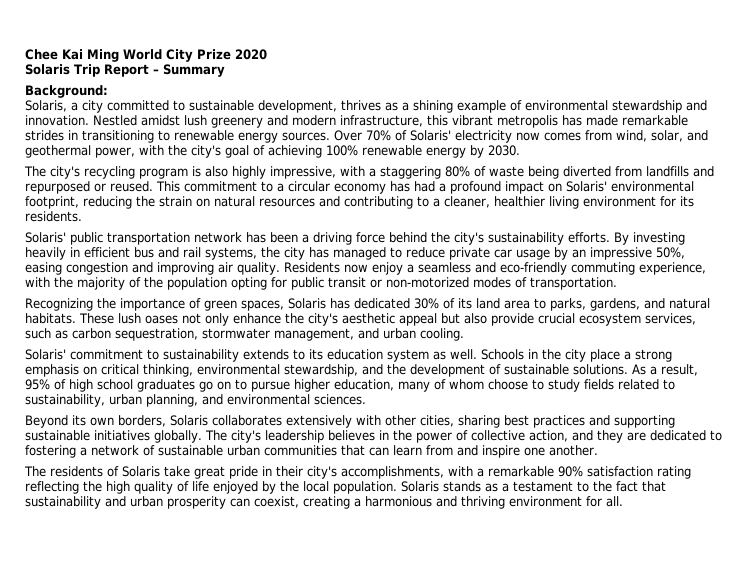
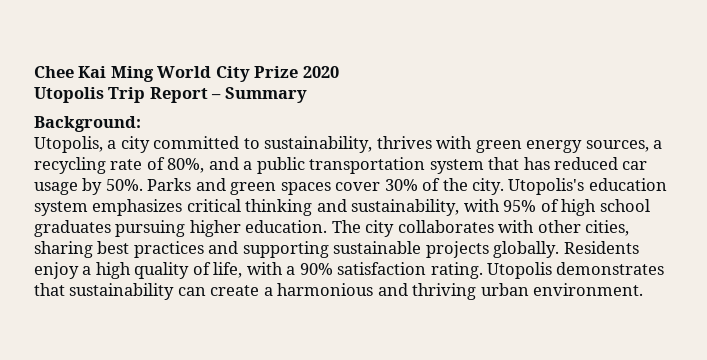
- Solaris Trip Report – Summary
+ Utopolis Trip Report – Summary
- Solaris, a city committed to sustainable development, thrives as a shining example of environmental stewardship and innovation. Nestled amidst lush greenery and modern infrastructure, this vibrant metropolis has made remarkable strides in transitioning to renewable energy sources. Over 70% of Solaris' electricity now comes from wind, solar, and geothermal power, with the city's goal of achieving 100% renewable energy by 2030.
- The city's recycling program is also highly impressive, with a staggering 80% of waste being diverted from landfills and repurposed or reused. This commitment to a circular economy has had a profound impact on Solaris' environmental footprint, reducing the strain on natural resources and contributing to a cleaner, healthier living environment for its residents.
- Solaris' public transportation network has been a driving force behind the city's sustainability efforts. By investing heavily in efficient bus and rail systems, the city has managed to reduce private car usage by an impressive 50%, easing congestion and improving air quality. Residents now enjoy a seamless and eco-friendly commuting experience, with the majority of the population opting for public transit or non-motorized modes of transportation.
- Recognizing the importance of green spaces, Solaris has dedicated 30% of its land area to parks, gardens, and natural habitats. These lush oases not only enhance the city's aesthetic appeal but also provide crucial ecosystem services, such as carbon sequestration, stormwater management, and urban cooling.
- Solaris' commitment to sustainability extends to its education system as well. Schools in the city place a strong emphasis on critical thinking, environmental stewardship, and the development of sustainable solutions. As a result, 95% of high school graduates go on to pursue higher education, many of whom choose to study fields related to sustainability, urban planning, and environmental sciences.
- Beyond its own borders, Solaris collaborates extensively with other cities, sharing best practices and supporting sustainable initiatives globally. The city's leadership believes in the power of collective action, and they are dedicated to fostering a network of sustainable urban communities that can learn from and inspire one another.
- The residents of Solaris take great pride in their city's accomplishments, with a remarkable 90% satisfaction rating reflecting the high quality of life enjoyed by the local population. Solaris stands as a testament to the fact that sustainability and urban prosperity can coexist, creating a harmonious and thriving environment for all.
+ Utopolis, a city committed to sustainability, thrives with green energy sources, a recycling rate of 80%, and a public transportation system that has reduced car usage by 50%. Parks and green spaces cover 30% of the city. Utopolis's education system emphasizes critical thinking and sustainability, with 95% of high school graduates pursuing higher education. The city collaborates with other cities, sharing best practices and supporting sustainable projects globally. Residents enjoy a high quality of life, with a 90% satisfaction rating. Utopolis demonstrates that sustainability can create a harmonious and thriving urban environment.

